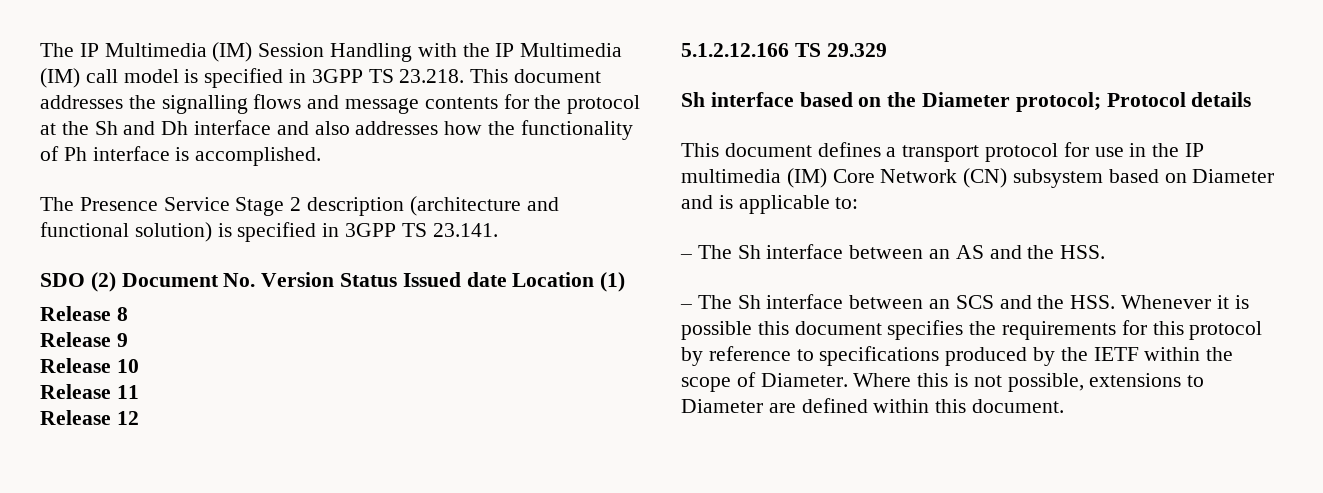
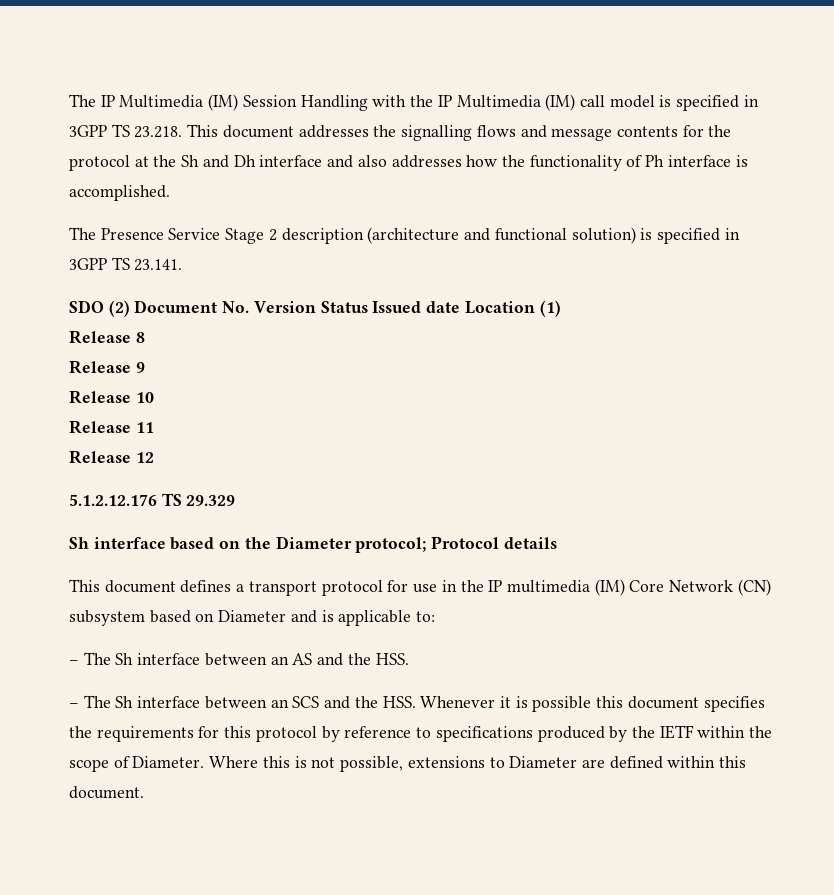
- 5.1.2.12.166 TS 29.329
+ 5.1.2.12.176 TS 29.329

